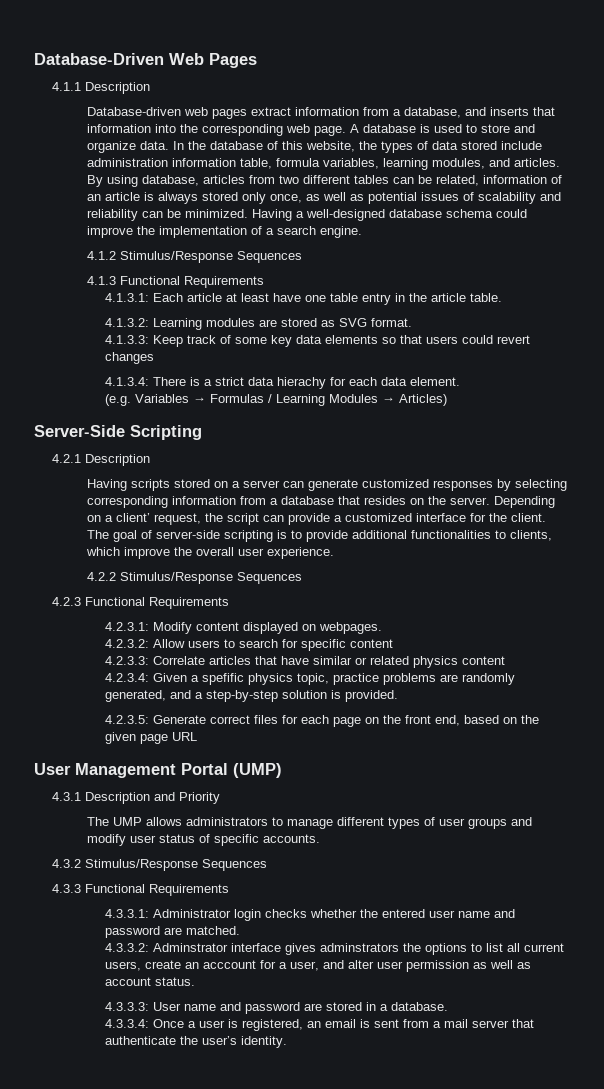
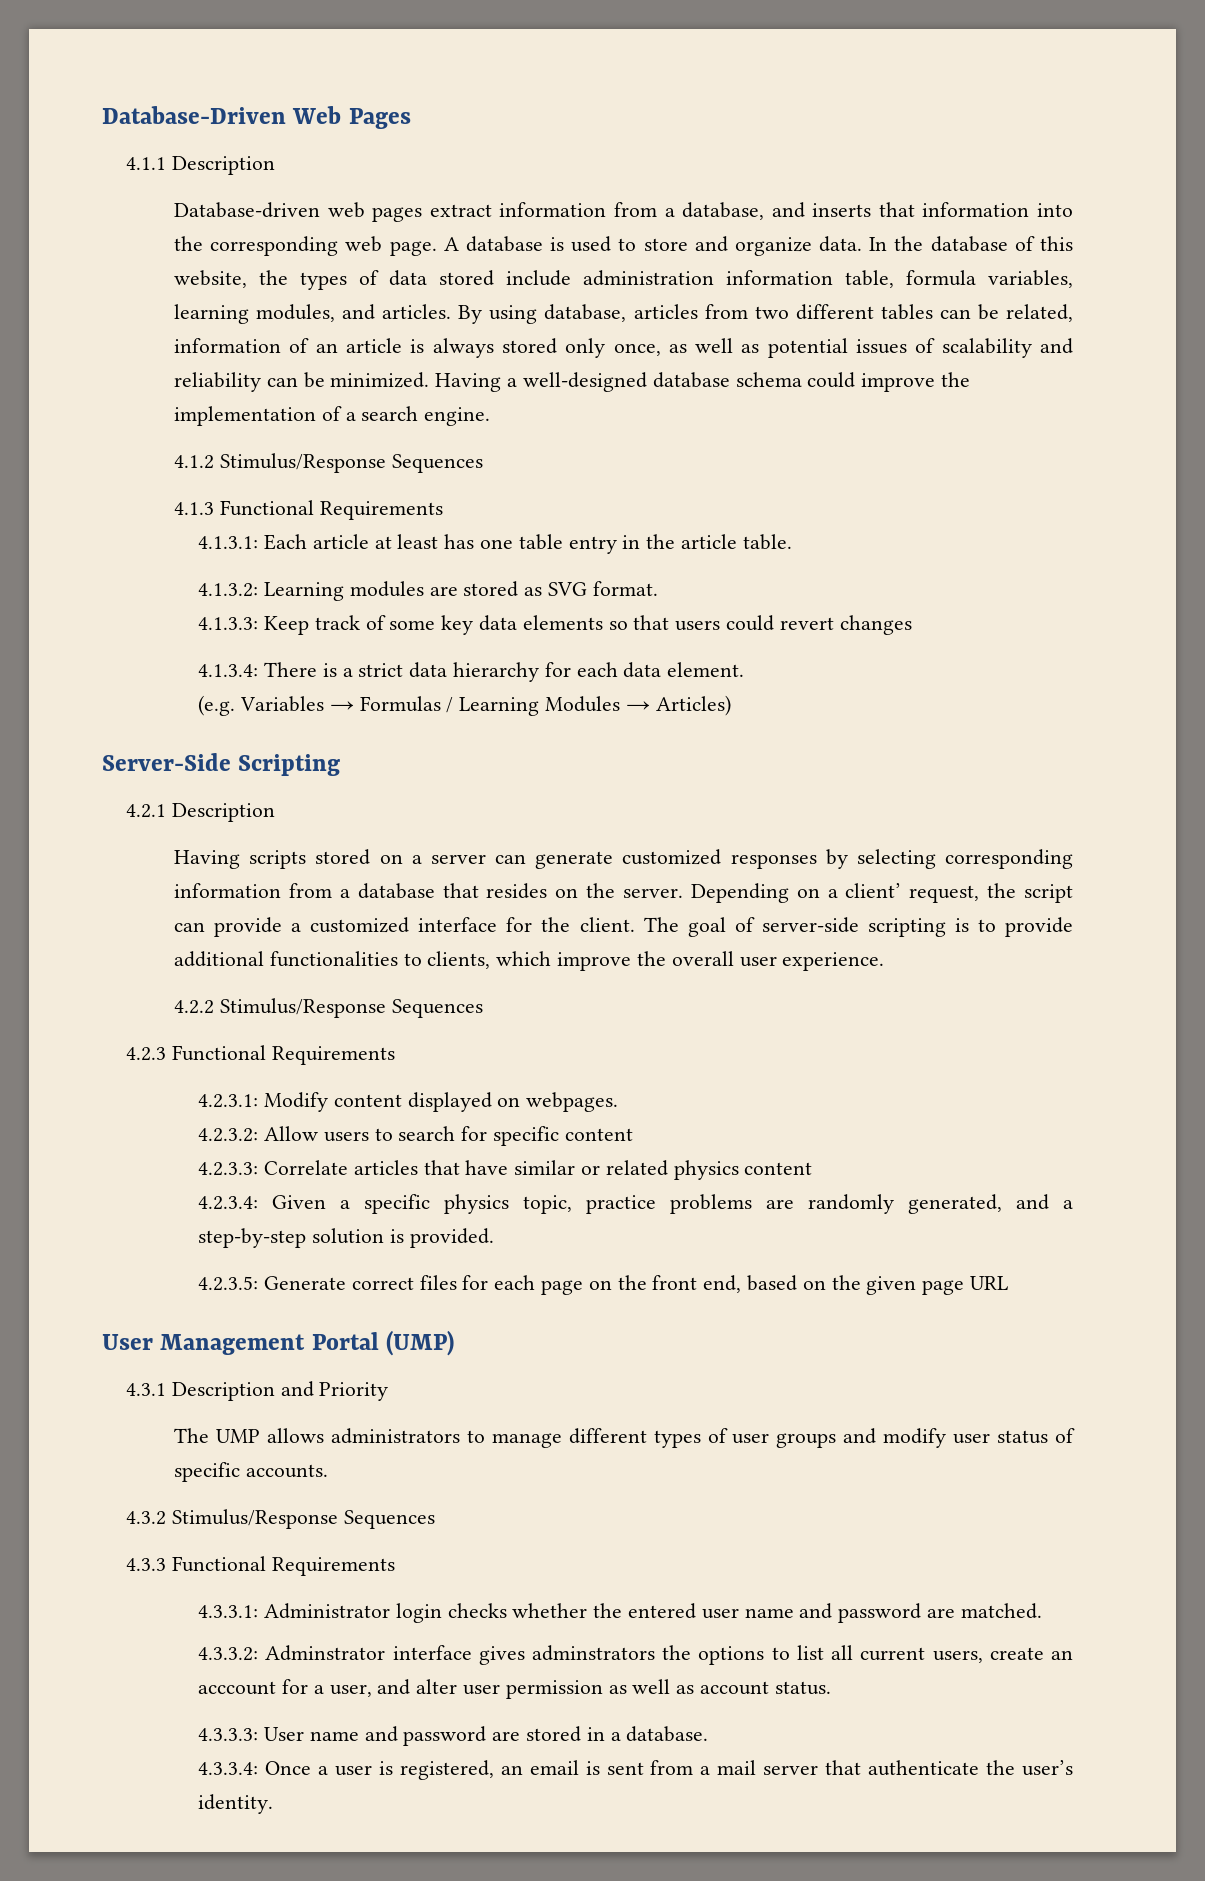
- 4.1.3.1: Each article at least have one table entry in the article table.
+ 4.1.3.1: Each article at least has one table entry in the article table.
- 4.1.3.4: There is a strict data hierachy for each data element.
+ 4.1.3.4: There is a strict data hierarchy for each data element.
- 4.2.3.4: Given a spefific physics topic, practice problems are randomly generated, and a step-by-step solution is provided.
+ 4.2.3.4: Given a specific physics topic, practice problems are randomly generated, and a step-by-step solution is provided.

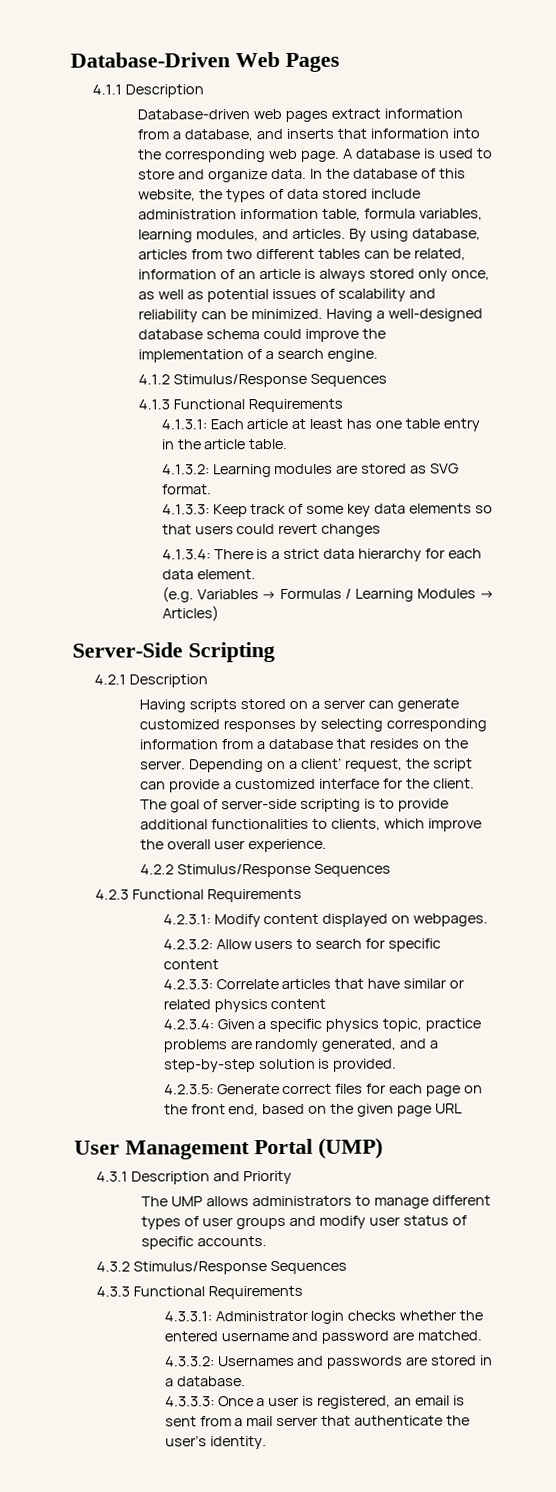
- 4.3.3.1: Administrator login checks whether the entered user name and password are matched.
+ 4.3.3.1: Administrator login checks whether the entered username and password are matched.
- 4.3.3.2: Adminstrator interface gives adminstrators the options to list all current users, create an acccount for a user, and alter user permission as well as account status.
- 4.3.3.3: User name and password are stored in a database.
+ 4.3.3.2: Usernames and passwords are stored in a database.
- 4.3.3.4: Once a user is registered, an email is sent from a mail server that authenticate the user’s identity.
+ 4.3.3.3: Once a user is registered, an email is sent from a mail server that authenticate the user’s identity.

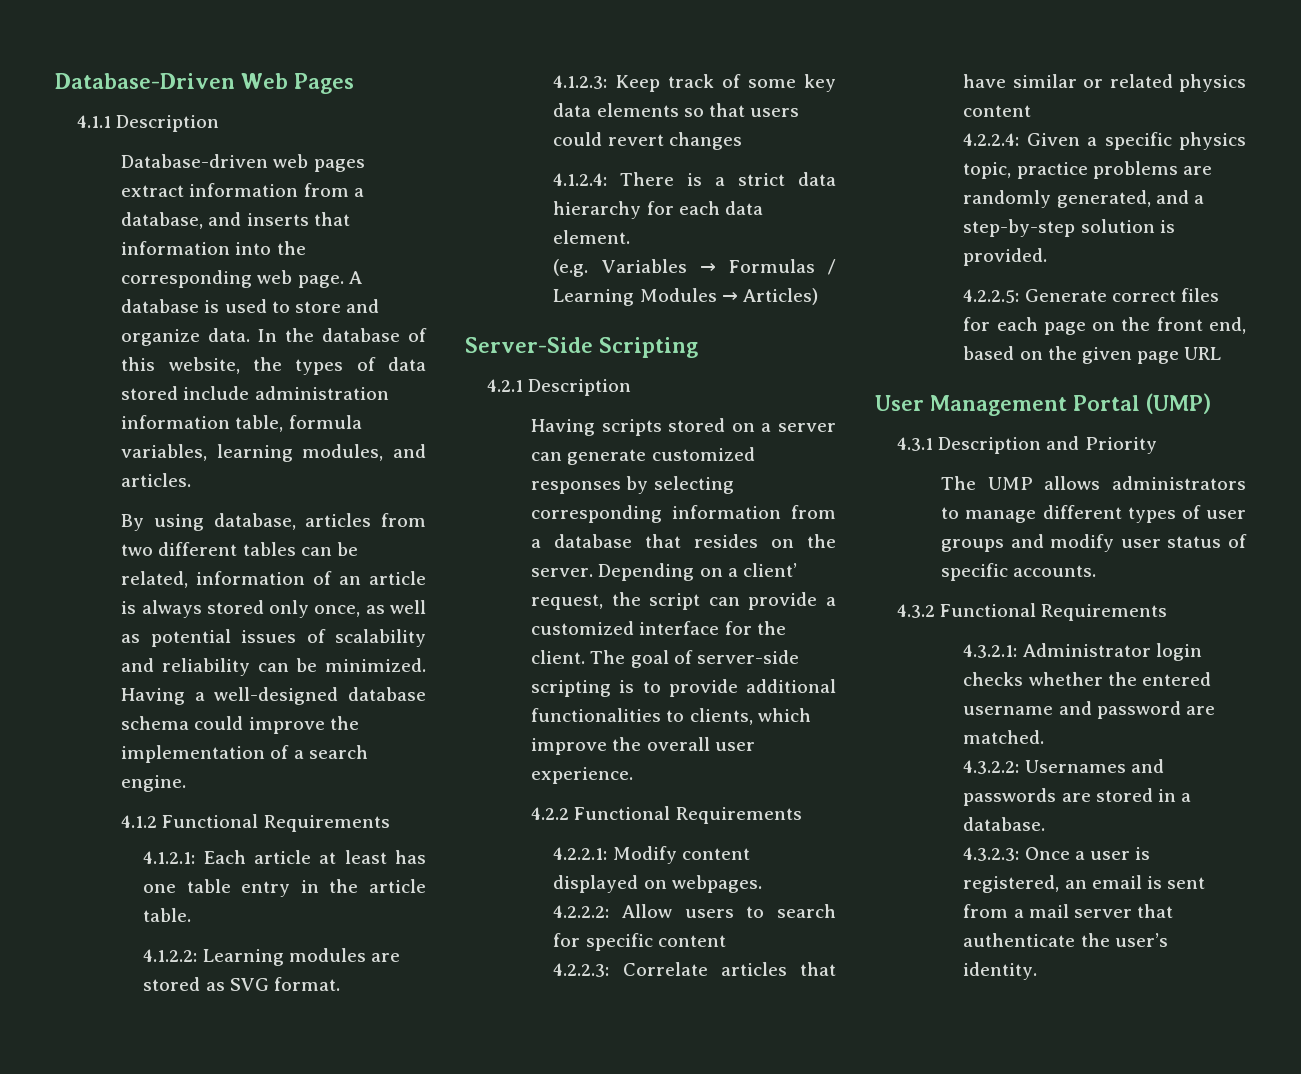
- In the database of this website, the types of data stored include administration information table, formula variables, learning modules, and articles. By using database, articles from two different tables can be related, information of an article is always stored only once, as well as potential issues of scalability and reliability can be minimized.
+ In the database of this website, the types of data stored include administration information table, formula variables, learning modules, and articles.
+ By using database, articles from two different tables can be related, information of an article is always stored only once, as well as potential issues of scalability and reliability can be minimized.
- 4.1.2 Stimulus/Response Sequences
- 4.1.3 Functional Requirements
- 4.1.3.1: Each article at least has one table entry in the article table.
+ 4.1.2 Functional Requirements
+ 4.1.2.1: Each article at least has one table entry in the article table.
- 4.1.3.2: Learning modules are stored as SVG format.
+ 4.1.2.2: Learning modules are stored as SVG format.
- 4.1.3.3: Keep track of some key data elements so that users could revert changes
+ 4.1.2.3: Keep track of some key data elements so that users could revert changes
- 4.1.3.4: There is a strict data hierarchy for each data element.
+ 4.1.2.4: There is a strict data hierarchy for each data element.
- 4.2.2 Stimulus/Response Sequences
- 4.2.3 Functional Requirements
- 4.2.3.1: Modify content displayed on webpages.
+ 4.2.2 Functional Requirements
+ 4.2.2.1: Modify content displayed on webpages.
- 4.2.3.2: Allow users to search for specific content
+ 4.2.2.2: Allow users to search for specific content
- 4.2.3.3: Correlate articles that have similar or related physics content
+ 4.2.2.3: Correlate articles that have similar or related physics content
- 4.2.3.4: Given a specific physics topic, practice problems are randomly generated, and a step-by-step solution is provided.
+ 4.2.2.4: Given a specific physics topic, practice problems are randomly generated, and a step-by-step solution is provided.
- 4.2.3.5: Generate correct files for each page on the front end, based on the given page URL
+ 4.2.2.5: Generate correct files for each page on the front end, based on the given page URL
- 4.3.2 Stimulus/Response Sequences
- 4.3.3 Functional Requirements
- 4.3.3.1: Administrator login checks whether the entered username and password are matched.
+ 4.3.2 Functional Requirements
+ 4.3.2.1: Administrator login checks whether the entered username and password are matched.
- 4.3.3.2: Usernames and passwords are stored in a database.
+ 4.3.2.2: Usernames and passwords are stored in a database.
- 4.3.3.3: Once a user is registered, an email is sent from a mail server that authenticate the user’s identity.
+ 4.3.2.3: Once a user is registered, an email is sent from a mail server that authenticate the user’s identity.

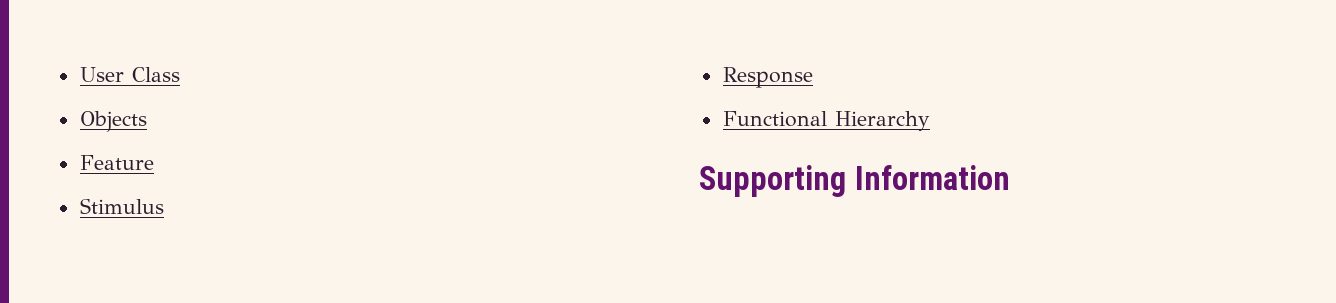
- Database-Driven Web Pages
- 4.1.1 Description
- Database-driven web pages extract information from a database, and inserts that information into the corresponding web page. A database is used to store and organize data. In the database of this website, the types of data stored include administration information table, formula variables, learning modules, and articles.
- By using database, articles from two different tables can be related, information of an article is always stored only once, as well as potential issues of scalability and reliability can be minimized. Having a well-designed database schema could improve the implementation of a search engine.
- 4.1.2 Functional Requirements
- 4.1.2.1: Each article at least has one table entry in the article table.
- 4.1.2.2: Learning modules are stored as SVG format.
- 4.1.2.3: Keep track of some key data elements so that users could revert changes
- 4.1.2.4: There is a strict data hierarchy for each data element.
- (e.g. Variables → Formulas / Learning Modules → Articles)
- Server-Side Scripting
- 4.2.1 Description
- Having scripts stored on a server can generate customized responses by selecting corresponding information from a database that resides on the server. Depending on a client’ request, the script can provide a customized interface for the client. The goal of server-side scripting is to provide additional functionalities to clients, which improve the overall user experience.
- 4.2.2 Functional Requirements
- 4.2.2.1: Modify content displayed on webpages.
- 4.2.2.2: Allow users to search for specific content
- 4.2.2.3: Correlate articles that have similar or related physics content
- 4.2.2.4: Given a specific physics topic, practice problems are randomly generated, and a step-by-step solution is provided.
- 4.2.2.5: Generate correct files for each page on the front end, based on the given page URL
- User Management Portal (UMP)
- 4.3.1 Description and Priority
- The UMP allows administrators to manage different types of user groups and modify user status of specific accounts.
- 4.3.2 Functional Requirements
- 4.3.2.1: Administrator login checks whether the entered username and password are matched.
- 4.3.2.2: Usernames and passwords are stored in a database.
- 4.3.2.3: Once a user is registered, an email is sent from a mail server that authenticate the user’s identity.
+ User Class
+ Objects
+ Feature
+ Stimulus
+ Response
+ Functional Hierarchy
+ Supporting Information

